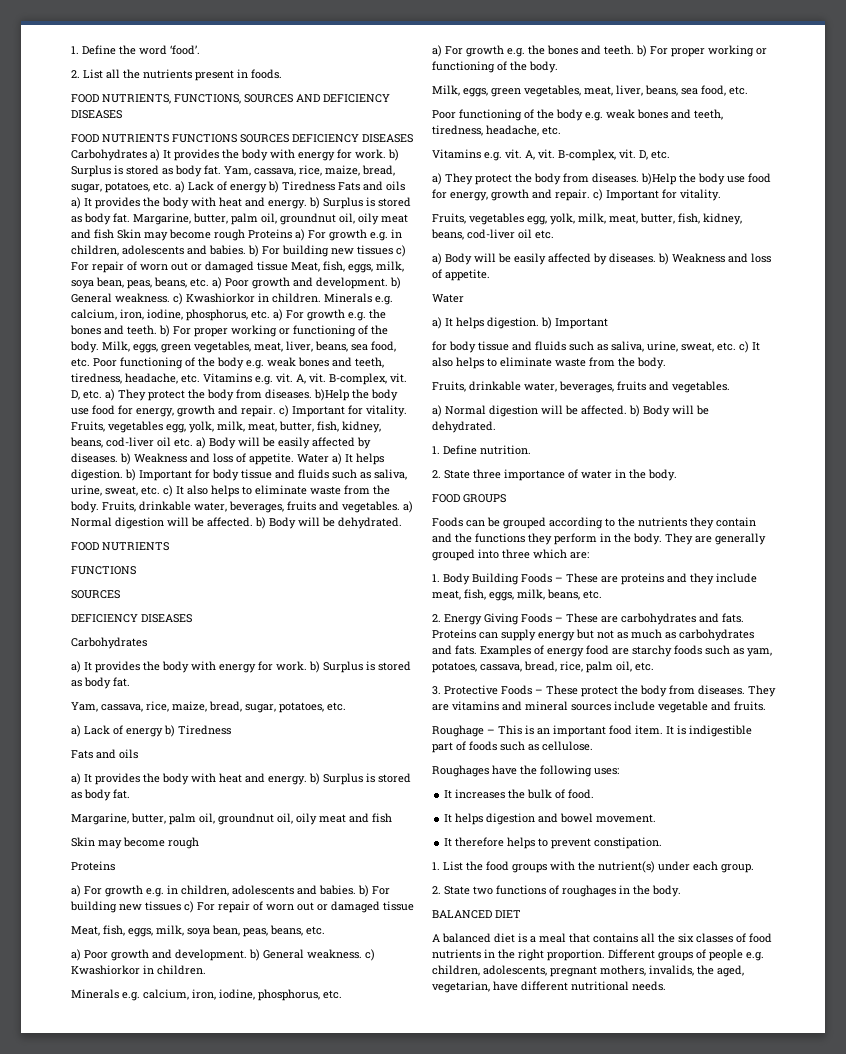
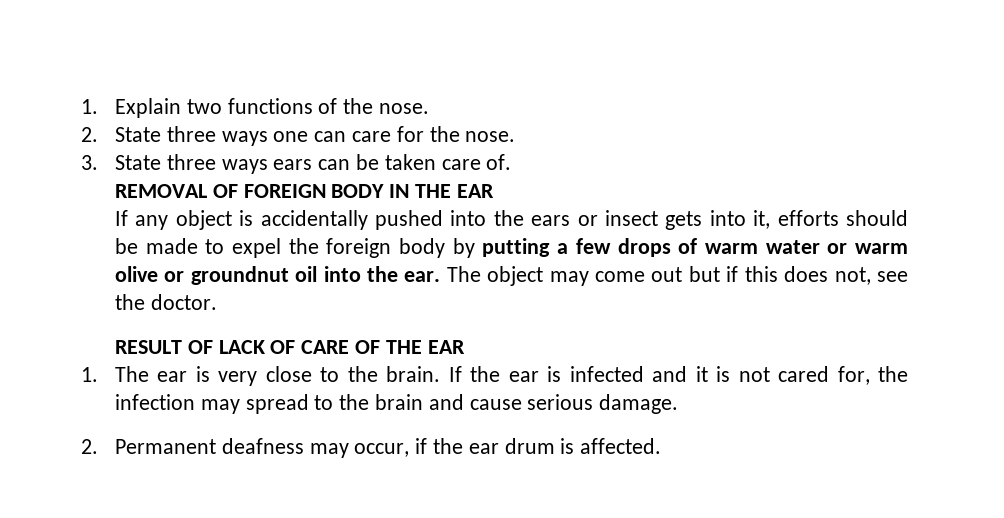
- 1. Define the word ‘food’.
- 2. List all the nutrients present in foods.
- FOOD NUTRIENTS, FUNCTIONS, SOURCES AND DEFICIENCY DISEASES
- FOOD NUTRIENTS FUNCTIONS SOURCES DEFICIENCY DISEASES Carbohydrates a) It provides the body with energy for work. b) Surplus is stored as body fat. Yam, cassava, rice, maize, bread, sugar, potatoes, etc. a) Lack of energy b) Tiredness Fats and oils a) It provides the body with heat and energy. b) Surplus is stored as body fat. Margarine, butter, palm oil, groundnut oil, oily meat and fish Skin may become rough Proteins a) For growth e.g. in children, adolescents and babies. b) For building new tissues c) For repair of worn out or damaged tissue Meat, fish, eggs, milk, soya bean, peas, beans, etc. a) Poor growth and development. b) General weakness. c) Kwashiorkor in children. Minerals e.g. calcium, iron, iodine, phosphorus, etc. a) For growth e.g. the bones and teeth. b) For proper working or functioning of the body. Milk, eggs, green vegetables, meat, liver, beans, sea food, etc. Poor functioning of the body e.g. weak bones and teeth, tiredness, headache, etc. Vitamins e.g. vit. A, vit. B-complex, vit. D, etc. a) They protect the body from diseases. b)Help the body use food for energy, growth and repair. c) Important for vitality. Fruits, vegetables egg, yolk, milk, meat, butter, fish, kidney, beans, cod-liver oil etc. a) Body will be easily affected by diseases. b) Weakness and loss of appetite. Water a) It helps digestion. b) Important for body tissue and fluids such as saliva, urine, sweat, etc. c) It also helps to eliminate waste from the body. Fruits, drinkable water, beverages, fruits and vegetables. a) Normal digestion will be affected. b) Body will be dehydrated.
- FOOD NUTRIENTS
- FUNCTIONS
- SOURCES
- DEFICIENCY DISEASES
- Carbohydrates
- a) It provides the body with energy for work. b) Surplus is stored as body fat.
- Yam, cassava, rice, maize, bread, sugar, potatoes, etc.
- a) Lack of energy b) Tiredness
- Fats and oils
- a) It provides the body with heat and energy. b) Surplus is stored as body fat.
- Margarine, butter, palm oil, groundnut oil, oily meat and fish
- Skin may become rough
- Proteins
- a) For growth e.g. in children, adolescents and babies. b) For building new tissues c) For repair of worn out or damaged tissue
- Meat, fish, eggs, milk, soya bean, peas, beans, etc.
- a) Poor growth and development. b) General weakness. c) Kwashiorkor in children.
- Minerals e.g. calcium, iron, iodine, phosphorus, etc.
- a) For growth e.g. the bones and teeth. b) For proper working or functioning of the body.
- Milk, eggs, green vegetables, meat, liver, beans, sea food, etc.
- Poor functioning of the body e.g. weak bones and teeth, tiredness, headache, etc.
- Vitamins e.g. vit. A, vit. B-complex, vit. D, etc.
- a) They protect the body from diseases. b)Help the body use food for energy, growth and repair. c) Important for vitality.
- Fruits, vegetables egg, yolk, milk, meat, butter, fish, kidney, beans, cod-liver oil etc.
- a) Body will be easily affected by diseases. b) Weakness and loss of appetite.
- Water
- a) It helps digestion. b) Important
- for body tissue and fluids such as saliva, urine, sweat, etc. c) It also helps to eliminate waste from the body.
- Fruits, drinkable water, beverages, fruits and vegetables.
- a) Normal digestion will be affected. b) Body will be dehydrated.
- 1. Define nutrition.
- 2. State three importance of water in the body.
- FOOD GROUPS
- Foods can be grouped according to the nutrients they contain and the functions they perform in the body. They are generally grouped into three which are:
- 1. Body Building Foods – These are proteins and they include meat, fish, eggs, milk, beans, etc.
- 2. Energy Giving Foods – These are carbohydrates and fats. Proteins can supply energy but not as much as carbohydrates and fats. Examples of energy food are starchy foods such as yam, potatoes, cassava, bread, rice, palm oil, etc.
- 3. Protective Foods – These protect the body from diseases. They are vitamins and mineral sources include vegetable and fruits.
- Roughage – This is an important food item. It is indigestible part of foods such as cellulose.
- Roughages have the following uses:
- It increases the bulk of food.
- It helps digestion and bowel movement.
- It therefore helps to prevent constipation.
- 1. List the food groups with the nutrient(s) under each group.
- 2. State two functions of roughages in the body.
- BALANCED DIET
- A balanced diet is a meal that contains all the six classes of food nutrients in the right proportion. Different groups of people e.g. children, adolescents, pregnant mothers, invalids, the aged, vegetarian, have different nutritional needs.
+ 1. Explain two functions of the nose.
+ 2. State three ways one can care for the nose.
+ 3. State three ways ears can be taken care of.
+ REMOVAL OF FOREIGN BODY IN THE EAR
+ If any object is accidentally pushed into the ears or insect gets into it, efforts should be made to expel the foreign body by putting a few drops of warm water or warm olive or groundnut oil into the ear. The object may come out but if this does not, see the doctor.
+ RESULT OF LACK OF CARE OF THE EAR
+ 1. The ear is very close to the brain. If the ear is infected and it is not cared for, the infection may spread to the brain and cause serious damage.
+ 2. Permanent deafness may occur, if the ear drum is affected.

